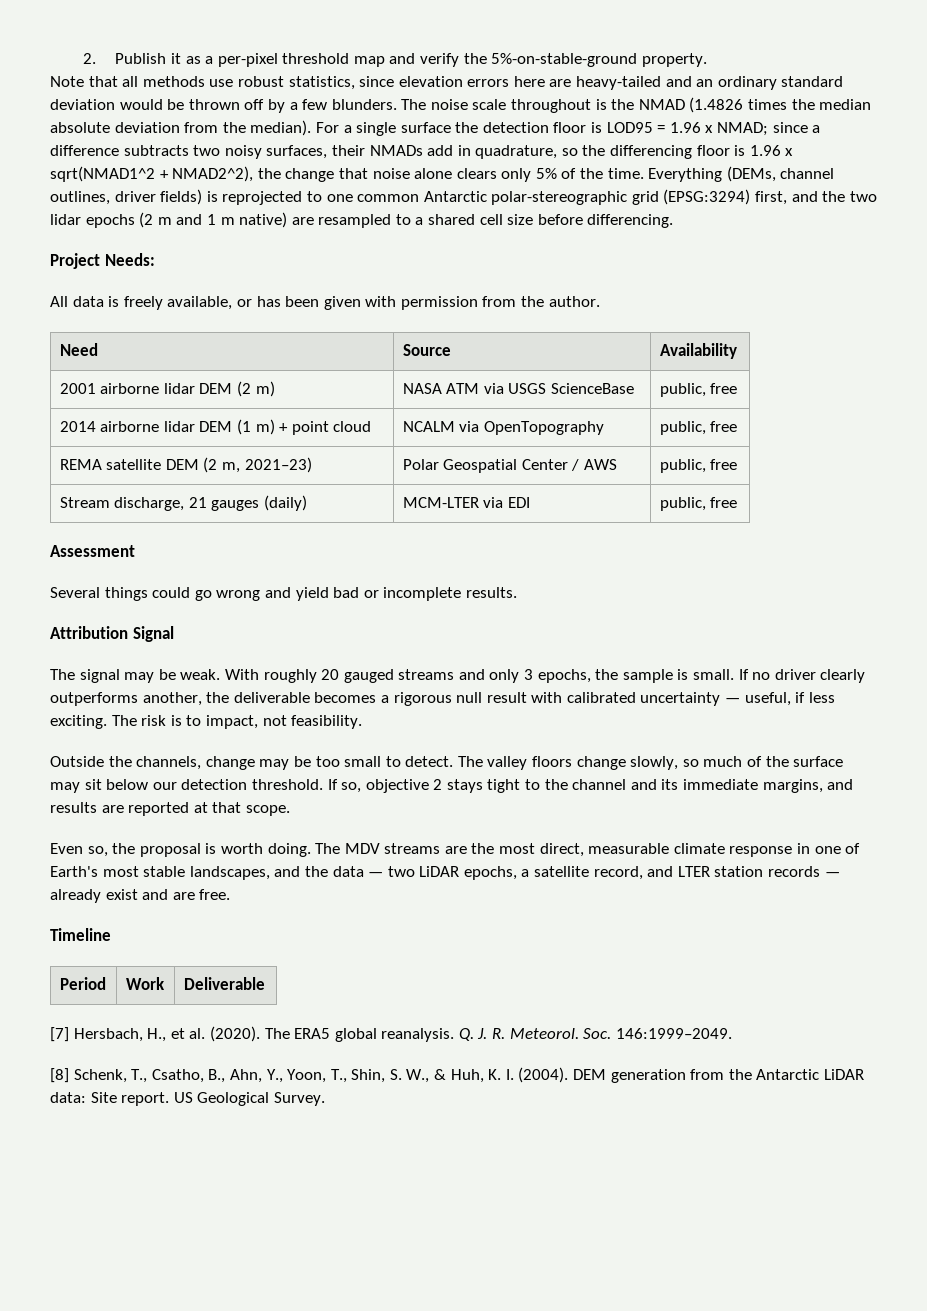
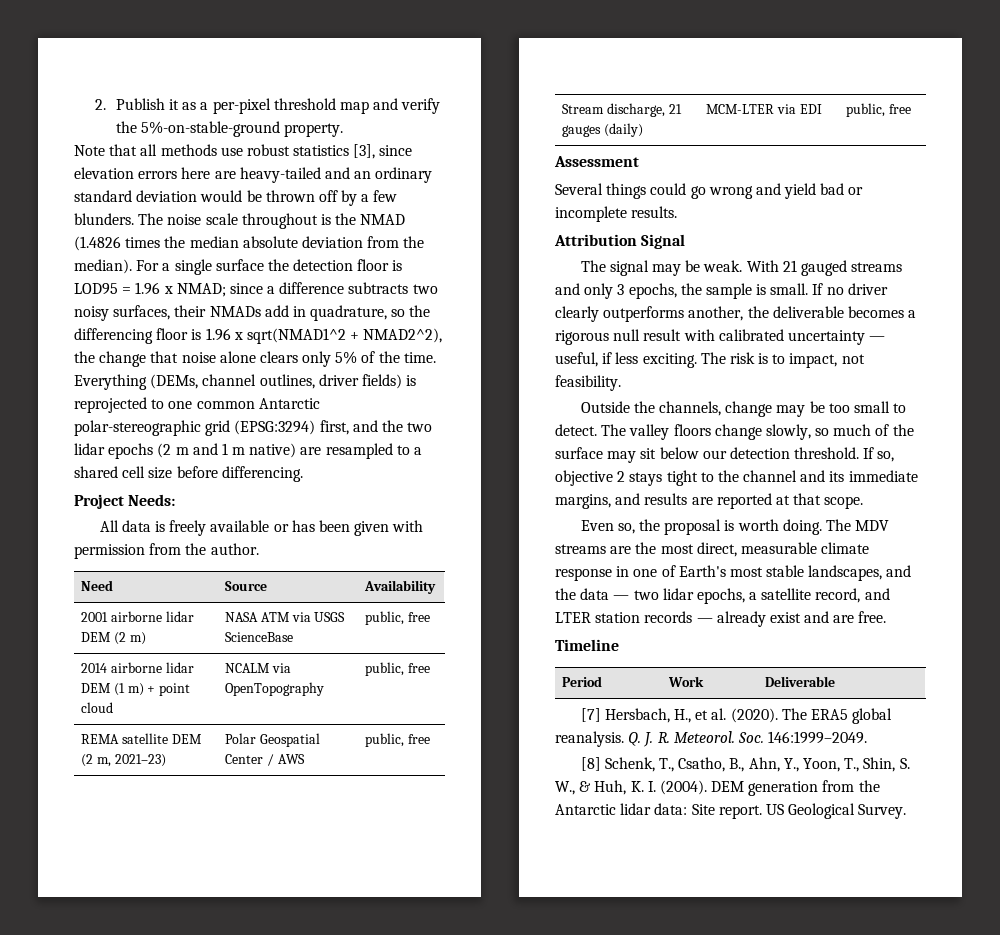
- Note that all methods use robust statistics, since elevation errors here are heavy-tailed and an ordinary standard deviation would be thrown off by a few blunders.
+ Note that all methods use robust statistics [3], since elevation errors here are heavy-tailed and an ordinary standard deviation would be thrown off by a few blunders.
- All data is freely available, or has been given with permission from the author.
+ All data is freely available or has been given with permission from the author.
- With roughly 20 gauged streams and only 3 epochs, the sample is small.
+ With 21 gauged streams and only 3 epochs, the sample is small.
- The MDV streams are the most direct, measurable climate response in one of Earth's most stable landscapes, and the data — two LiDAR epochs, a satellite record, and LTER station records — already exist and are free.
+ The MDV streams are the most direct, measurable climate response in one of Earth's most stable landscapes, and the data — two lidar epochs, a satellite record, and LTER station records — already exist and are free.
- DEM generation from the Antarctic LiDAR data: Site report.
+ DEM generation from the Antarctic lidar data: Site report.

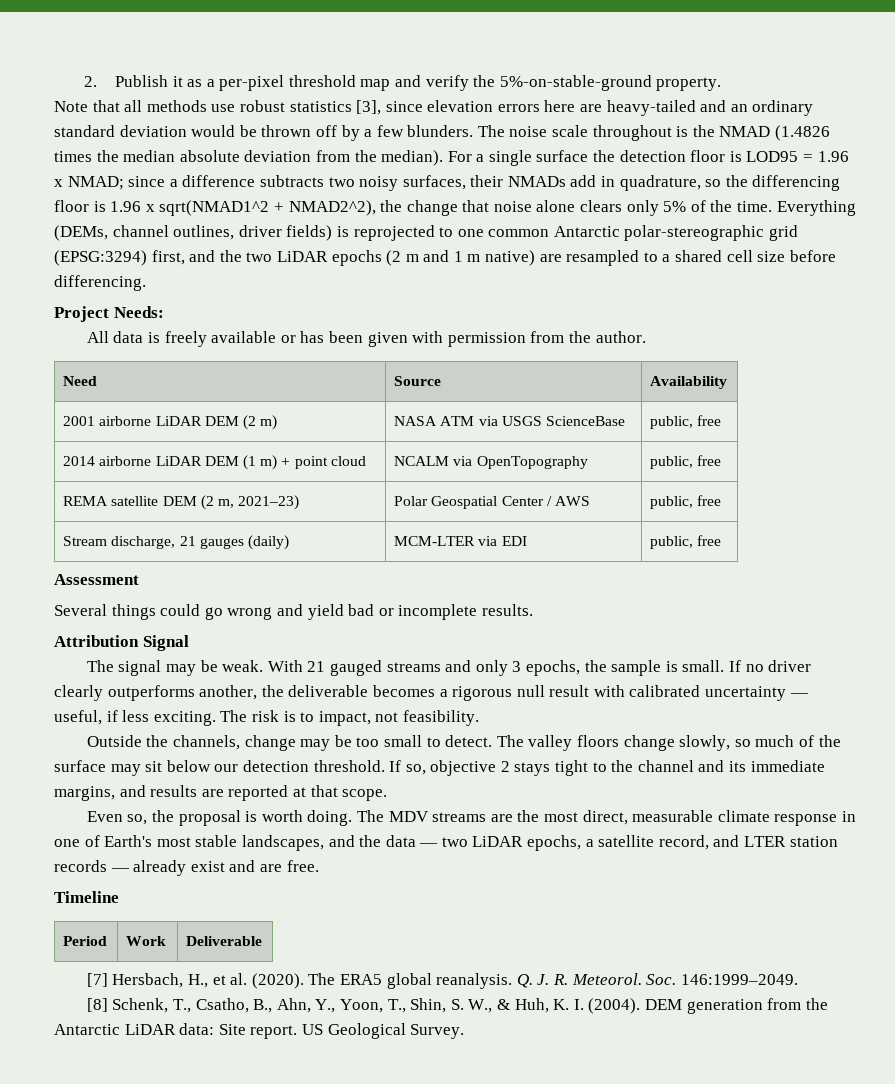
- Everything (DEMs, channel outlines, driver fields) is reprojected to one common Antarctic polar-stereographic grid (EPSG:3294) first, and the two lidar epochs (2 m and 1 m native) are resampled to a shared cell size before differencing.
+ Everything (DEMs, channel outlines, driver fields) is reprojected to one common Antarctic polar-stereographic grid (EPSG:3294) first, and the two LiDAR epochs (2 m and 1 m native) are resampled to a shared cell size before differencing.
- 2001 airborne lidar DEM (2 m) | NASA ATM via USGS ScienceBase | public, free
+ 2001 airborne LiDAR DEM (2 m) | NASA ATM via USGS ScienceBase | public, free
- 2014 airborne lidar DEM (1 m) + point cloud | NCALM via OpenTopography | public, free
+ 2014 airborne LiDAR DEM (1 m) + point cloud | NCALM via OpenTopography | public, free
- The MDV streams are the most direct, measurable climate response in one of Earth's most stable landscapes, and the data — two lidar epochs, a satellite record, and LTER station records — already exist and are free.
+ The MDV streams are the most direct, measurable climate response in one of Earth's most stable landscapes, and the data — two LiDAR epochs, a satellite record, and LTER station records — already exist and are free.
- DEM generation from the Antarctic lidar data: Site report.
+ DEM generation from the Antarctic LiDAR data: Site report.

